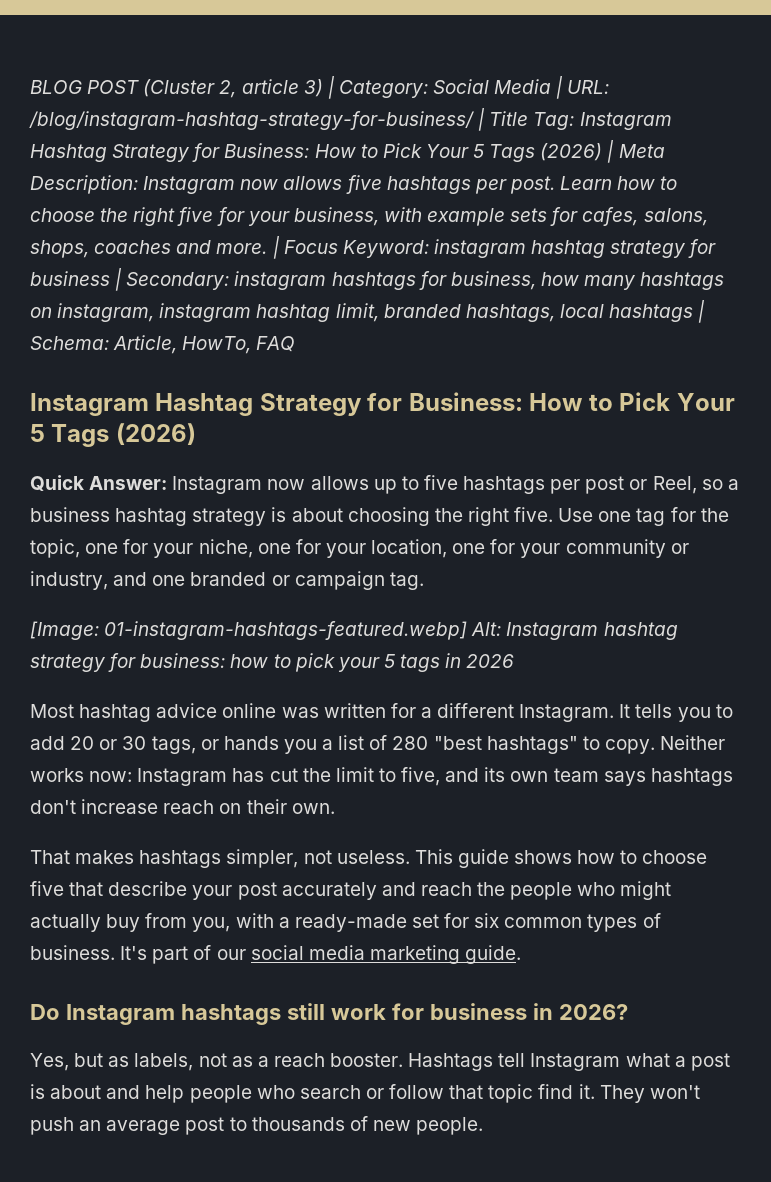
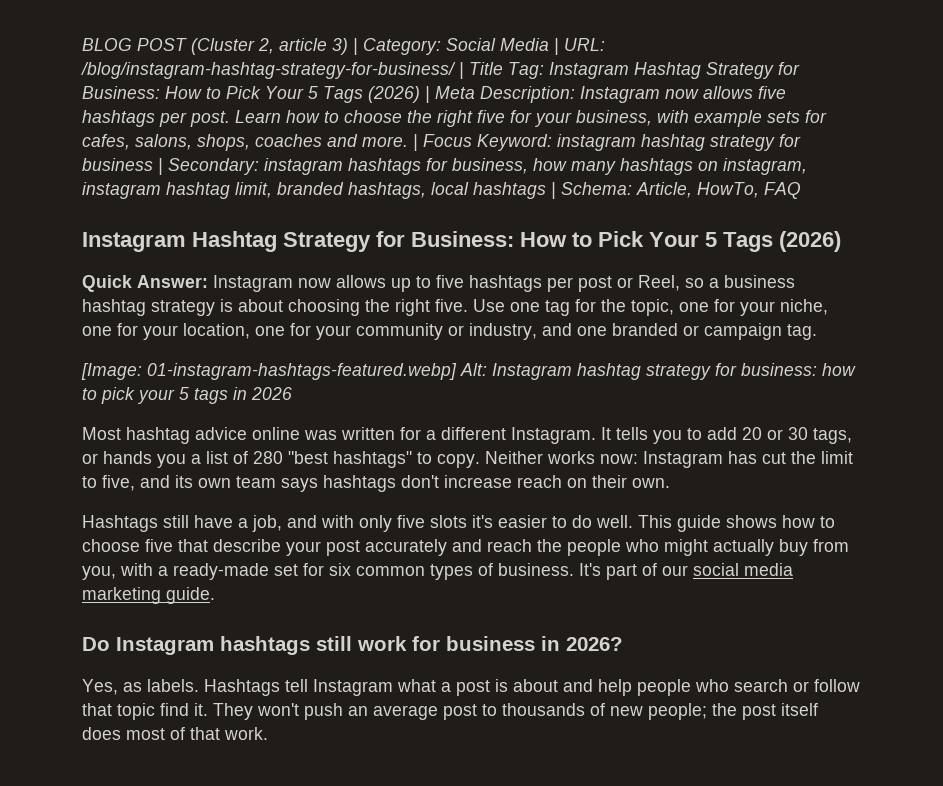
- That makes hashtags simpler, not useless.
+ Hashtags still have a job, and with only five slots it's easier to do well.
- Yes, but as labels, not as a reach booster.
+ Yes, as labels.
- They won't push an average post to thousands of new people.
+ They won't push an average post to thousands of new people; the post itself does most of that work.

